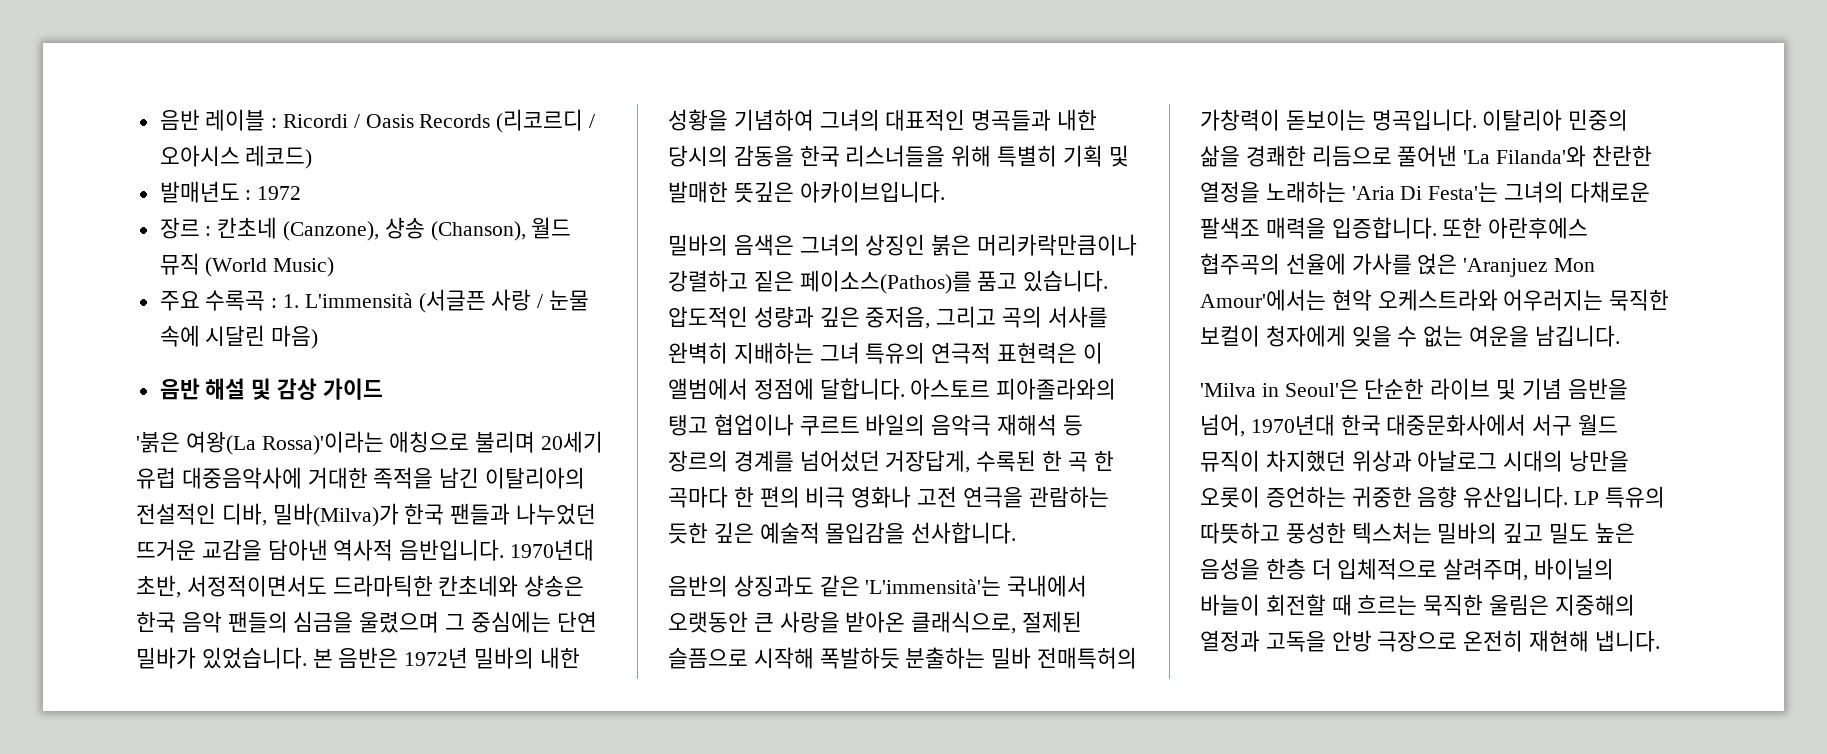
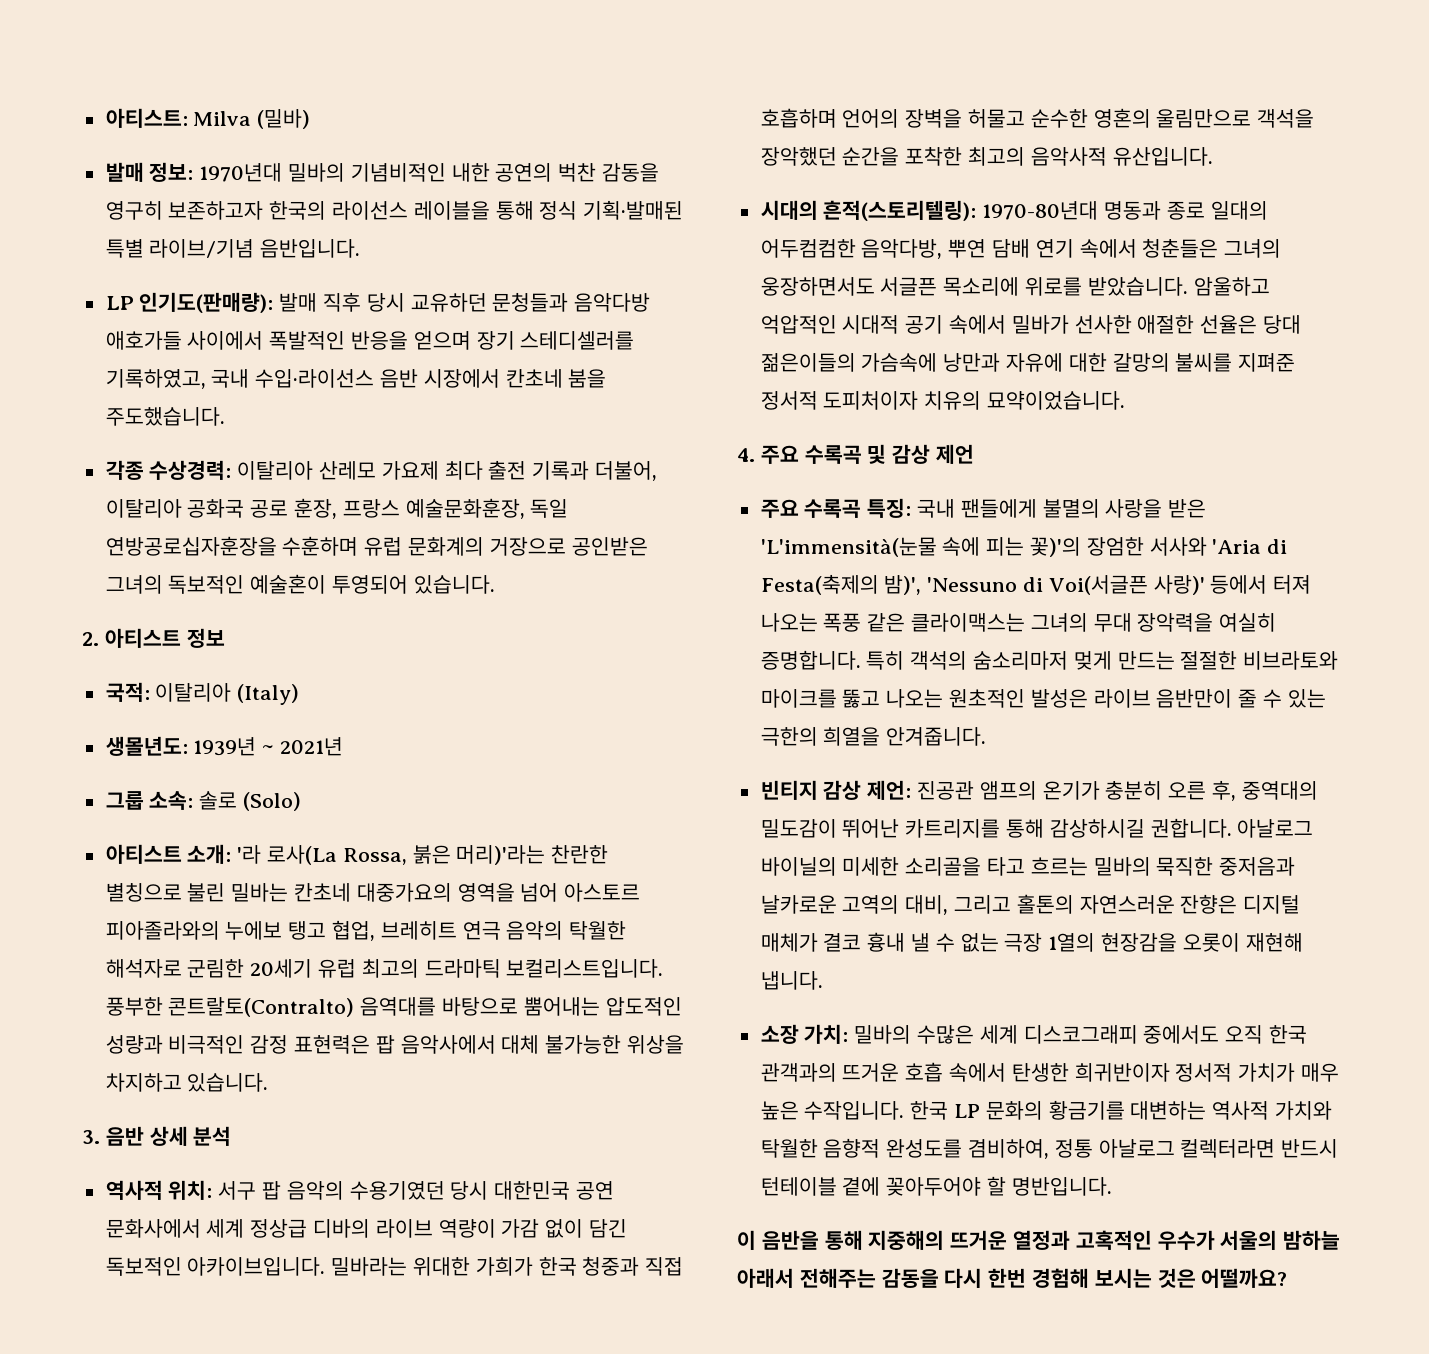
- 음반 레이블 : Ricordi / Oasis Records (리코르디 / 오아시스 레코드)
- 발매년도 : 1972
- 장르 : 칸초네 (Canzone), 샹송 (Chanson), 월드 뮤직 (World Music)
- 주요 수록곡 : 1. L'immensità (서글픈 사랑 / 눈물 속에 시달린 마음)
- 음반 해설 및 감상 가이드
- '붉은 여왕(La Rossa)'이라는 애칭으로 불리며 20세기 유럽 대중음악사에 거대한 족적을 남긴 이탈리아의 전설적인 디바, 밀바(Milva)가 한국 팬들과 나누었던 뜨거운 교감을 담아낸 역사적 음반입니다. 1970년대 초반, 서정적이면서도 드라마틱한 칸초네와 샹송은 한국 음악 팬들의 심금을 울렸으며 그 중심에는 단연 밀바가 있었습니다. 본 음반은 1972년 밀바의 내한 성황을 기념하여 그녀의 대표적인 명곡들과 내한 당시의 감동을 한국 리스너들을 위해 특별히 기획 및 발매한 뜻깊은 아카이브입니다.
- 밀바의 음색은 그녀의 상징인 붉은 머리카락만큼이나 강렬하고 짙은 페이소스(Pathos)를 품고 있습니다. 압도적인 성량과 깊은 중저음, 그리고 곡의 서사를 완벽히 지배하는 그녀 특유의 연극적 표현력은 이 앨범에서 정점에 달합니다. 아스토르 피아졸라와의 탱고 협업이나 쿠르트 바일의 음악극 재해석 등 장르의 경계를 넘어섰던 거장답게, 수록된 한 곡 한 곡마다 한 편의 비극 영화나 고전 연극을 관람하는 듯한 깊은 예술적 몰입감을 선사합니다.
- 음반의 상징과도 같은 'L'immensità'는 국내에서 오랫동안 큰 사랑을 받아온 클래식으로, 절제된 슬픔으로 시작해 폭발하듯 분출하는 밀바 전매특허의 가창력이 돋보이는 명곡입니다. 이탈리아 민중의 삶을 경쾌한 리듬으로 풀어낸 'La Filanda'와 찬란한 열정을 노래하는 'Aria Di Festa'는 그녀의 다채로운 팔색조 매력을 입증합니다. 또한 아란후에스 협주곡의 선율에 가사를 얹은 'Aranjuez Mon Amour'에서는 현악 오케스트라와 어우러지는 묵직한 보컬이 청자에게 잊을 수 없는 여운을 남깁니다.
- 'Milva in Seoul'은 단순한 라이브 및 기념 음반을 넘어, 1970년대 한국 대중문화사에서 서구 월드 뮤직이 차지했던 위상과 아날로그 시대의 낭만을 오롯이 증언하는 귀중한 음향 유산입니다. LP 특유의 따뜻하고 풍성한 텍스처는 밀바의 깊고 밀도 높은 음성을 한층 더 입체적으로 살려주며, 바이닐의 바늘이 회전할 때 흐르는 묵직한 울림은 지중해의 열정과 고독을 안방 극장으로 온전히 재현해 냅니다.
+ 아티스트: Milva (밀바)
+ 발매 정보: 1970년대 밀바의 기념비적인 내한 공연의 벅찬 감동을 영구히 보존하고자 한국의 라이선스 레이블을 통해 정식 기획·발매된 특별 라이브/기념 음반입니다.
+ LP 인기도(판매량): 발매 직후 당시 교유하던 문청들과 음악다방 애호가들 사이에서 폭발적인 반응을 얻으며 장기 스테디셀러를 기록하였고, 국내 수입·라이선스 음반 시장에서 칸초네 붐을 주도했습니다.
+ 각종 수상경력: 이탈리아 산레모 가요제 최다 출전 기록과 더불어, 이탈리아 공화국 공로 훈장, 프랑스 예술문화훈장, 독일 연방공로십자훈장을 수훈하며 유럽 문화계의 거장으로 공인받은 그녀의 독보적인 예술혼이 투영되어 있습니다.
+ 2. 아티스트 정보
+ 국적: 이탈리아 (Italy)
+ 생몰년도: 1939년 ~ 2021년
+ 그룹 소속: 솔로 (Solo)
+ 아티스트 소개: '라 로사(La Rossa, 붉은 머리)'라는 찬란한 별칭으로 불린 밀바는 칸초네 대중가요의 영역을 넘어 아스토르 피아졸라와의 누에보 탱고 협업, 브레히트 연극 음악의 탁월한 해석자로 군림한 20세기 유럽 최고의 드라마틱 보컬리스트입니다. 풍부한 콘트랄토(Contralto) 음역대를 바탕으로 뿜어내는 압도적인 성량과 비극적인 감정 표현력은 팝 음악사에서 대체 불가능한 위상을 차지하고 있습니다.
+ 3. 음반 상세 분석
+ 역사적 위치: 서구 팝 음악의 수용기였던 당시 대한민국 공연 문화사에서 세계 정상급 디바의 라이브 역량이 가감 없이 담긴 독보적인 아카이브입니다. 밀바라는 위대한 가희가 한국 청중과 직접 호흡하며 언어의 장벽을 허물고 순수한 영혼의 울림만으로 객석을 장악했던 순간을 포착한 최고의 음악사적 유산입니다.
+ 시대의 흔적(스토리텔링): 1970-80년대 명동과 종로 일대의 어두컴컴한 음악다방, 뿌연 담배 연기 속에서 청춘들은 그녀의 웅장하면서도 서글픈 목소리에 위로를 받았습니다. 암울하고 억압적인 시대적 공기 속에서 밀바가 선사한 애절한 선율은 당대 젊은이들의 가슴속에 낭만과 자유에 대한 갈망의 불씨를 지펴준 정서적 도피처이자 치유의 묘약이었습니다.
+ 4. 주요 수록곡 및 감상 제언
+ 주요 수록곡 특징: 국내 팬들에게 불멸의 사랑을 받은 'L'immensità(눈물 속에 피는 꽃)'의 장엄한 서사와 'Aria di Festa(축제의 밤)', 'Nessuno di Voi(서글픈 사랑)' 등에서 터져 나오는 폭풍 같은 클라이맥스는 그녀의 무대 장악력을 여실히 증명합니다. 특히 객석의 숨소리마저 멎게 만드는 절절한 비브라토와 마이크를 뚫고 나오는 원초적인 발성은 라이브 음반만이 줄 수 있는 극한의 희열을 안겨줍니다.
+ 빈티지 감상 제언: 진공관 앰프의 온기가 충분히 오른 후, 중역대의 밀도감이 뛰어난 카트리지를 통해 감상하시길 권합니다. 아날로그 바이닐의 미세한 소리골을 타고 흐르는 밀바의 묵직한 중저음과 날카로운 고역의 대비, 그리고 홀톤의 자연스러운 잔향은 디지털 매체가 결코 흉내 낼 수 없는 극장 1열의 현장감을 오롯이 재현해 냅니다.
+ 소장 가치: 밀바의 수많은 세계 디스코그래피 중에서도 오직 한국 관객과의 뜨거운 호흡 속에서 탄생한 희귀반이자 정서적 가치가 매우 높은 수작입니다. 한국 LP 문화의 황금기를 대변하는 역사적 가치와 탁월한 음향적 완성도를 겸비하여, 정통 아날로그 컬렉터라면 반드시 턴테이블 곁에 꽂아두어야 할 명반입니다.
+ 이 음반을 통해 지중해의 뜨거운 열정과 고혹적인 우수가 서울의 밤하늘 아래서 전해주는 감동을 다시 한번 경험해 보시는 것은 어떨까요?

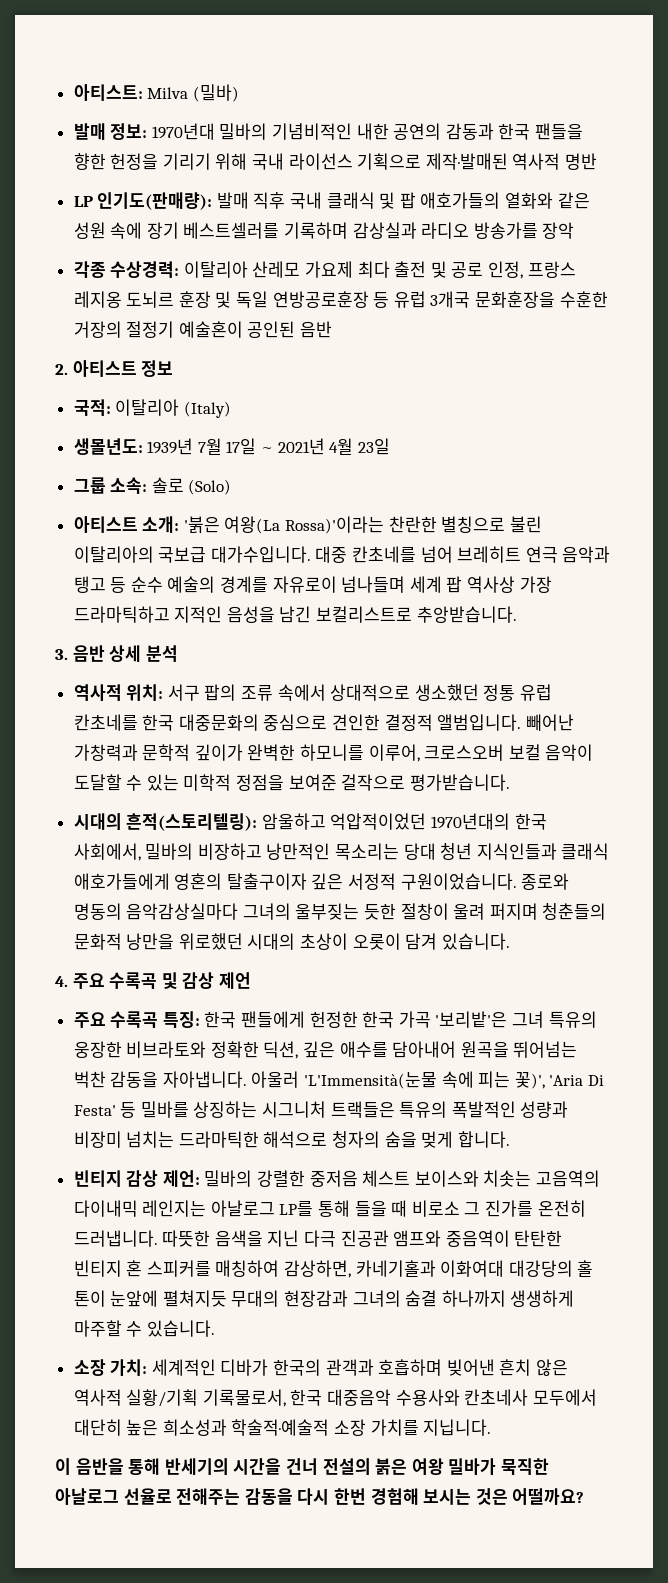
- 발매 정보: 1970년대 밀바의 기념비적인 내한 공연의 벅찬 감동을 영구히 보존하고자 한국의 라이선스 레이블을 통해 정식 기획·발매된 특별 라이브/기념 음반입니다.
- LP 인기도(판매량): 발매 직후 당시 교유하던 문청들과 음악다방 애호가들 사이에서 폭발적인 반응을 얻으며 장기 스테디셀러를 기록하였고, 국내 수입·라이선스 음반 시장에서 칸초네 붐을 주도했습니다.
+ 발매 정보: 1970년대 밀바의 기념비적인 내한 공연의 감동과 한국 팬들을 향한 헌정을 기리기 위해 국내 라이선스 기획으로 제작·발매된 역사적 명반
+ LP 인기도(판매량): 발매 직후 국내 클래식 및 팝 애호가들의 열화와 같은 성원 속에 장기 베스트셀러를 기록하며 감상실과 라디오 방송가를 장악
- 각종 수상경력: 이탈리아 산레모 가요제 최다 출전 기록과 더불어, 이탈리아 공화국 공로 훈장, 프랑스 예술문화훈장, 독일 연방공로십자훈장을 수훈하며 유럽 문화계의 거장으로 공인받은 그녀의 독보적인 예술혼이 투영되어 있습니다.
+ 각종 수상경력: 이탈리아 산레모 가요제 최다 출전 및 공로 인정, 프랑스 레지옹 도뇌르 훈장 및 독일 연방공로훈장 등 유럽 3개국 문화훈장을 수훈한 거장의 절정기 예술혼이 공인된 음반
- 생몰년도: 1939년 ~ 2021년
+ 생몰년도: 1939년 7월 17일 ~ 2021년 4월 23일
- 아티스트 소개: '라 로사(La Rossa, 붉은 머리)'라는 찬란한 별칭으로 불린 밀바는 칸초네 대중가요의 영역을 넘어 아스토르 피아졸라와의 누에보 탱고 협업, 브레히트 연극 음악의 탁월한 해석자로 군림한 20세기 유럽 최고의 드라마틱 보컬리스트입니다. 풍부한 콘트랄토(Contralto) 음역대를 바탕으로 뿜어내는 압도적인 성량과 비극적인 감정 표현력은 팝 음악사에서 대체 불가능한 위상을 차지하고 있습니다.
+ 아티스트 소개: '붉은 여왕(La Rossa)'이라는 찬란한 별칭으로 불린 이탈리아의 국보급 대가수입니다. 대중 칸초네를 넘어 브레히트 연극 음악과 탱고 등 순수 예술의 경계를 자유로이 넘나들며 세계 팝 역사상 가장 드라마틱하고 지적인 음성을 남긴 보컬리스트로 추앙받습니다.
- 역사적 위치: 서구 팝 음악의 수용기였던 당시 대한민국 공연 문화사에서 세계 정상급 디바의 라이브 역량이 가감 없이 담긴 독보적인 아카이브입니다. 밀바라는 위대한 가희가 한국 청중과 직접 호흡하며 언어의 장벽을 허물고 순수한 영혼의 울림만으로 객석을 장악했던 순간을 포착한 최고의 음악사적 유산입니다.
- 시대의 흔적(스토리텔링): 1970-80년대 명동과 종로 일대의 어두컴컴한 음악다방, 뿌연 담배 연기 속에서 청춘들은 그녀의 웅장하면서도 서글픈 목소리에 위로를 받았습니다. 암울하고 억압적인 시대적 공기 속에서 밀바가 선사한 애절한 선율은 당대 젊은이들의 가슴속에 낭만과 자유에 대한 갈망의 불씨를 지펴준 정서적 도피처이자 치유의 묘약이었습니다.
+ 역사적 위치: 서구 팝의 조류 속에서 상대적으로 생소했던 정통 유럽 칸초네를 한국 대중문화의 중심으로 견인한 결정적 앨범입니다. 빼어난 가창력과 문학적 깊이가 완벽한 하모니를 이루어, 크로스오버 보컬 음악이 도달할 수 있는 미학적 정점을 보여준 걸작으로 평가받습니다.
+ 시대의 흔적(스토리텔링): 암울하고 억압적이었던 1970년대의 한국 사회에서, 밀바의 비장하고 낭만적인 목소리는 당대 청년 지식인들과 클래식 애호가들에게 영혼의 탈출구이자 깊은 서정적 구원이었습니다. 종로와 명동의 음악감상실마다 그녀의 울부짖는 듯한 절창이 울려 퍼지며 청춘들의 문화적 낭만을 위로했던 시대의 초상이 오롯이 담겨 있습니다.
- 주요 수록곡 특징: 국내 팬들에게 불멸의 사랑을 받은 'L'immensità(눈물 속에 피는 꽃)'의 장엄한 서사와 'Aria di Festa(축제의 밤)', 'Nessuno di Voi(서글픈 사랑)' 등에서 터져 나오는 폭풍 같은 클라이맥스는 그녀의 무대 장악력을 여실히 증명합니다. 특히 객석의 숨소리마저 멎게 만드는 절절한 비브라토와 마이크를 뚫고 나오는 원초적인 발성은 라이브 음반만이 줄 수 있는 극한의 희열을 안겨줍니다.
- 빈티지 감상 제언: 진공관 앰프의 온기가 충분히 오른 후, 중역대의 밀도감이 뛰어난 카트리지를 통해 감상하시길 권합니다. 아날로그 바이닐의 미세한 소리골을 타고 흐르는 밀바의 묵직한 중저음과 날카로운 고역의 대비, 그리고 홀톤의 자연스러운 잔향은 디지털 매체가 결코 흉내 낼 수 없는 극장 1열의 현장감을 오롯이 재현해 냅니다.
- 소장 가치: 밀바의 수많은 세계 디스코그래피 중에서도 오직 한국 관객과의 뜨거운 호흡 속에서 탄생한 희귀반이자 정서적 가치가 매우 높은 수작입니다. 한국 LP 문화의 황금기를 대변하는 역사적 가치와 탁월한 음향적 완성도를 겸비하여, 정통 아날로그 컬렉터라면 반드시 턴테이블 곁에 꽂아두어야 할 명반입니다.
- 이 음반을 통해 지중해의 뜨거운 열정과 고혹적인 우수가 서울의 밤하늘 아래서 전해주는 감동을 다시 한번 경험해 보시는 것은 어떨까요?
+ 주요 수록곡 특징: 한국 팬들에게 헌정한 한국 가곡 '보리밭'은 그녀 특유의 웅장한 비브라토와 정확한 딕션, 깊은 애수를 담아내어 원곡을 뛰어넘는 벅찬 감동을 자아냅니다. 아울러 'L'Immensità(눈물 속에 피는 꽃)', 'Aria Di Festa' 등 밀바를 상징하는 시그니처 트랙들은 특유의 폭발적인 성량과 비장미 넘치는 드라마틱한 해석으로 청자의 숨을 멎게 합니다.
+ 빈티지 감상 제언: 밀바의 강렬한 중저음 체스트 보이스와 치솟는 고음역의 다이내믹 레인지는 아날로그 LP를 통해 들을 때 비로소 그 진가를 온전히 드러냅니다. 따뜻한 음색을 지닌 다극 진공관 앰프와 중음역이 탄탄한 빈티지 혼 스피커를 매칭하여 감상하면, 카네기홀과 이화여대 대강당의 홀 톤이 눈앞에 펼쳐지듯 무대의 현장감과 그녀의 숨결 하나까지 생생하게 마주할 수 있습니다.
+ 소장 가치: 세계적인 디바가 한국의 관객과 호흡하며 빚어낸 흔치 않은 역사적 실황/기획 기록물로서, 한국 대중음악 수용사와 칸초네사 모두에서 대단히 높은 희소성과 학술적·예술적 소장 가치를 지닙니다.
+ 이 음반을 통해 반세기의 시간을 건너 전설의 붉은 여왕 밀바가 묵직한 아날로그 선율로 전해주는 감동을 다시 한번 경험해 보시는 것은 어떨까요?

